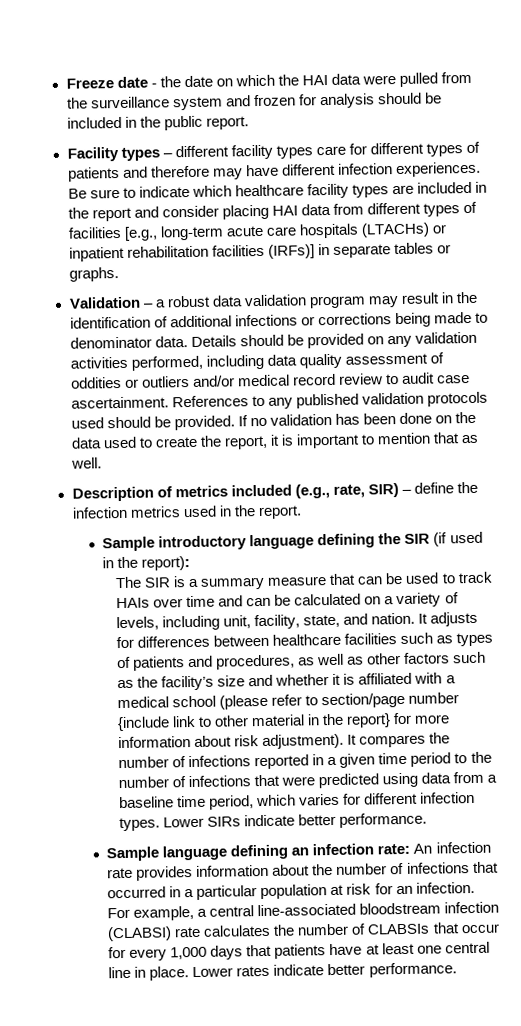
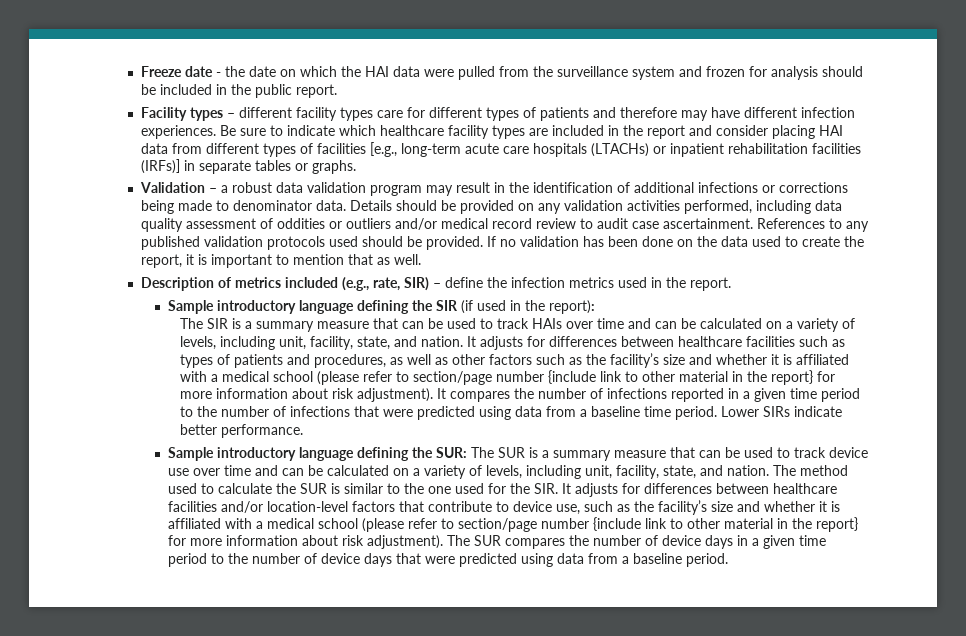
- It compares the number of infections reported in a given time period to the number of infections that were predicted using data from a baseline time period, which varies for different infection types.
+ It compares the number of infections reported in a given time period to the number of infections that were predicted using data from a baseline time period.
- Sample language defining an infection rate: An infection rate provides information about the number of infections that occurred in a particular population at risk for an infection. For example, a central line-associated bloodstream infection (CLABSI) rate calculates the number of CLABSIs that occur for every 1,000 days that patients have at least one central line in place. Lower rates indicate better performance.
+ Sample introductory language defining the SUR: The SUR is a summary measure that can be used to track device use over time and can be calculated on a variety of levels, including unit, facility, state, and nation. The method used to calculate the SUR is similar to the one used for the SIR. It adjusts for differences between healthcare facilities and/or location-level factors that contribute to device use, such as the facility’s size and whether it is affiliated with a medical school (please refer to section/page number {include link to other material in the report} for more information about risk adjustment). The SUR compares the number of device days in a given time period to the number of device days that were predicted using data from a baseline period.

